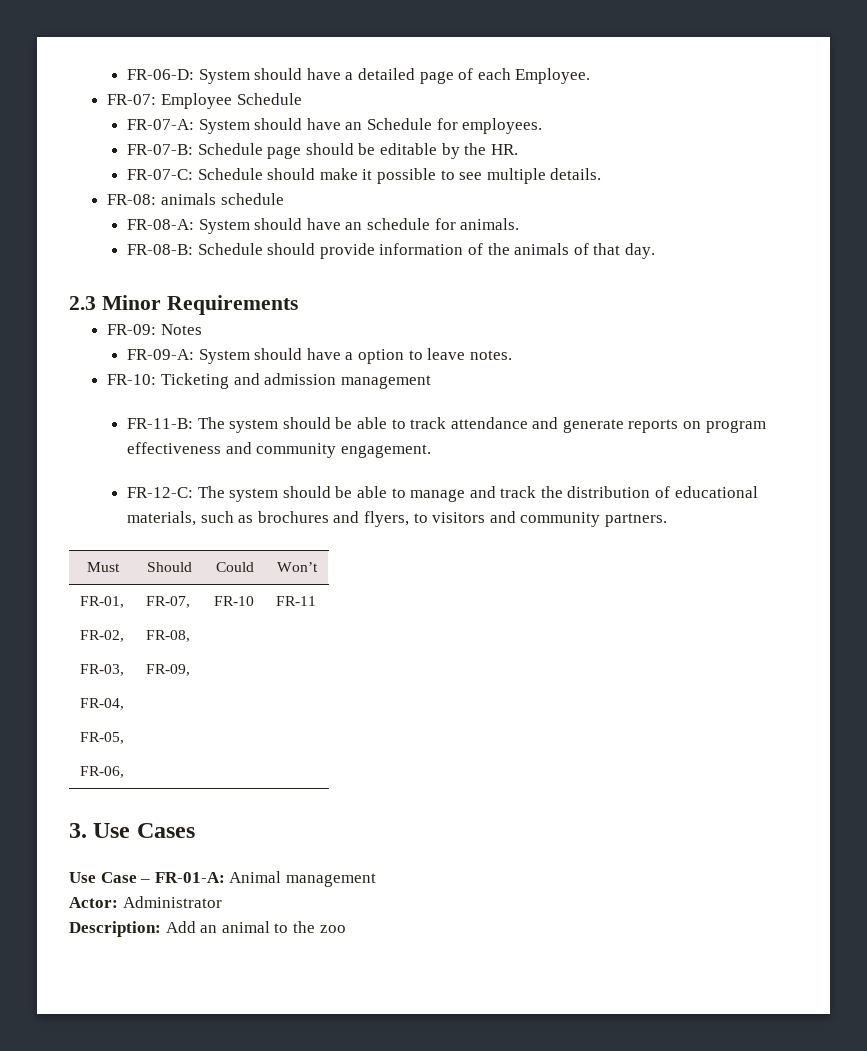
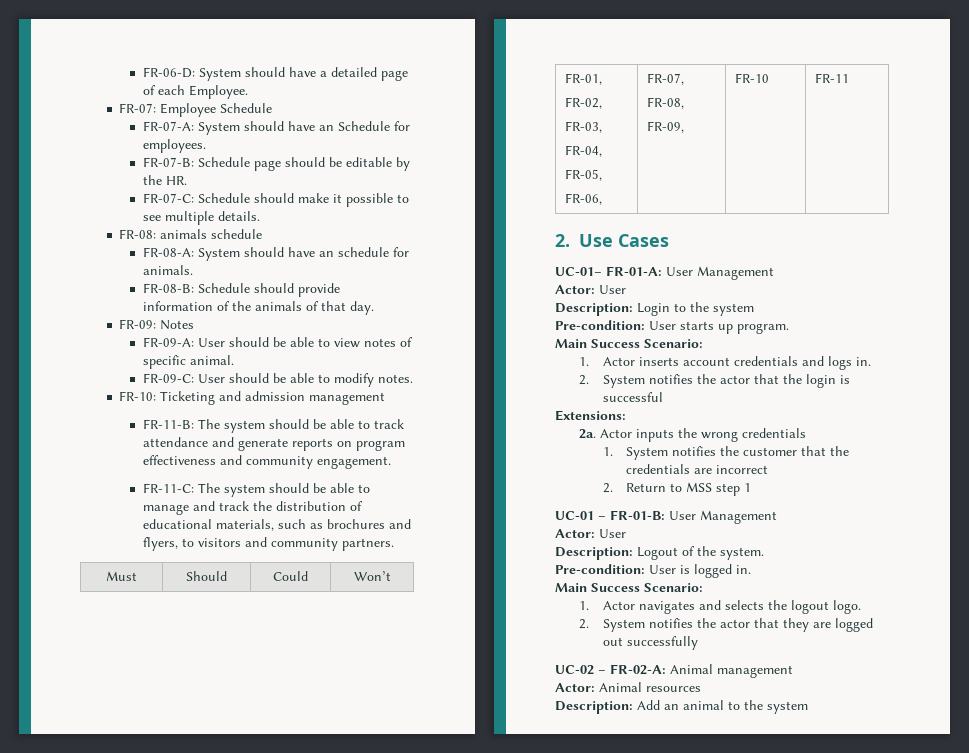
- 2.3 Minor Requirements
- FR-09-A: System should have a option to leave notes.
+ FR-09-A: User should be able to view notes of specific animal.
+ FR-09-C: User should be able to modify notes.
- FR-12-C: The system should be able to manage and track the distribution of educational materials, such as brochures and flyers, to visitors and community partners.
+ FR-11-C: The system should be able to manage and track the distribution of educational materials, such as brochures and flyers, to visitors and community partners.
- 3. Use Cases
+ 2. Use Cases
- Use Case – FR-01-A: Animal management
+ UC-01– FR-01-A: User Management
+ Actor: User
+ Description: Login to the system
+ Pre-condition: User starts up program.
+ Main Success Scenario:
+ 1. Actor inserts account credentials and logs in.
+ 2. System notifies the actor that the login is successful
+ Extensions:
+ 2a. Actor inputs the wrong credentials
+ 1. System notifies the customer that the credentials are incorrect
+ 2. Return to MSS step 1
+ UC-01 – FR-01-B: User Management
+ Actor: User
+ Description: Logout of the system.
+ Pre-condition: User is logged in.
+ Main Success Scenario:
+ 1. Actor navigates and selects the logout logo.
+ 2. System notifies the actor that they are logged out successfully
+ UC-02 – FR-02-A: Animal management
- Actor: Administrator
+ Actor: Animal resources
- Description: Add an animal to the zoo
+ Description: Add an animal to the system

